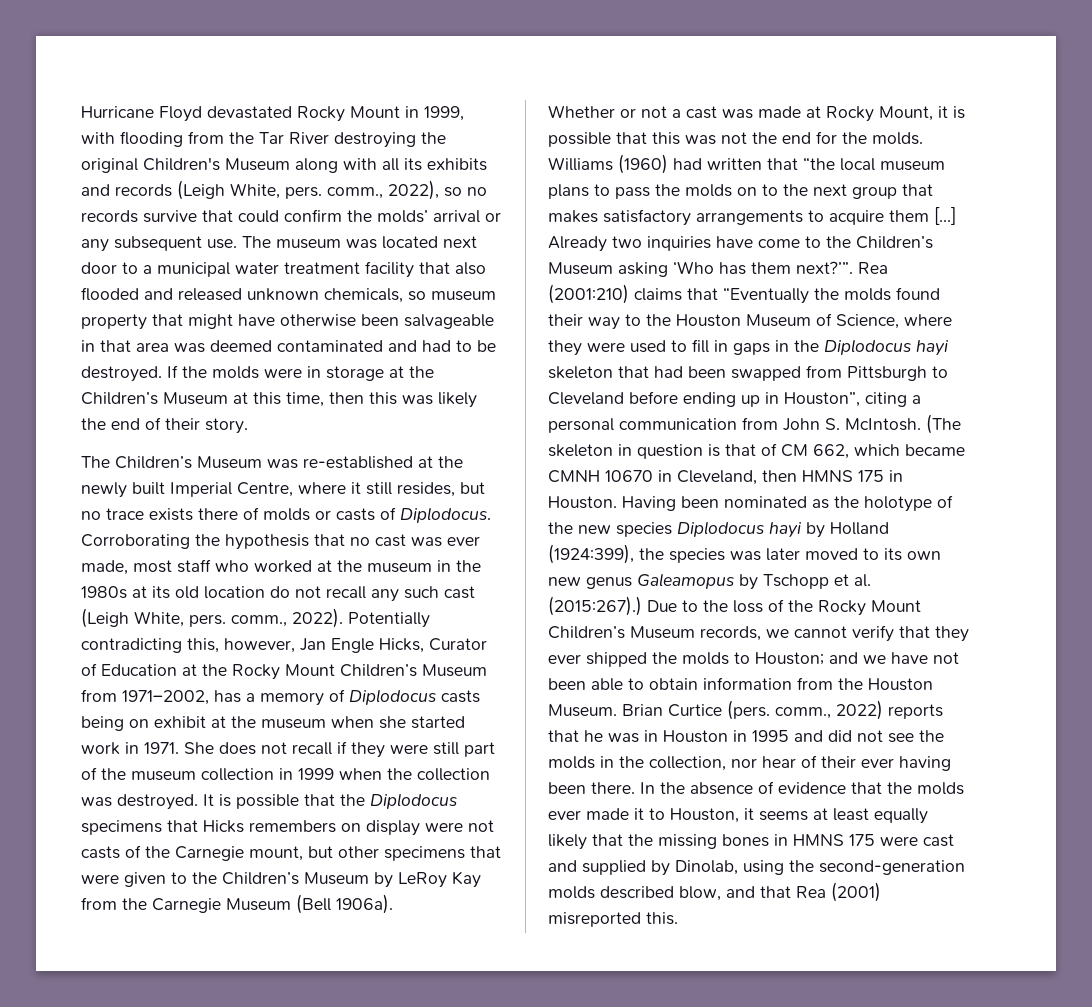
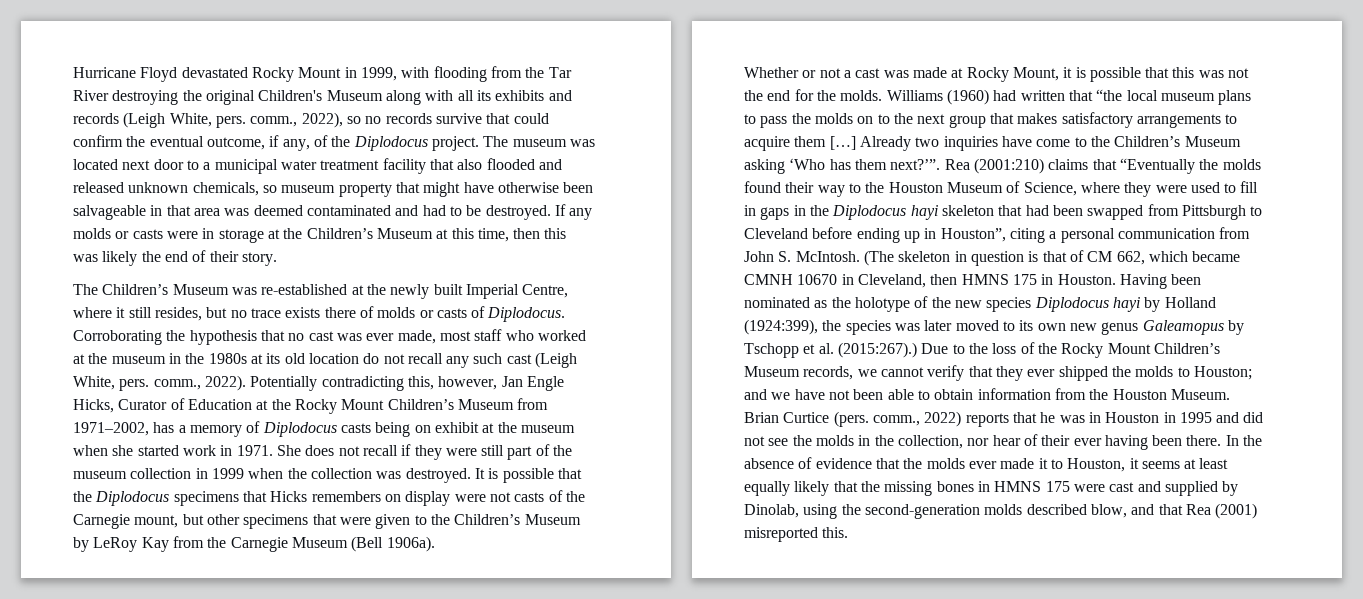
- Hurricane Floyd devastated Rocky Mount in 1999, with flooding from the Tar River destroying the original Children's Museum along with all its exhibits and records (Leigh White, pers. comm., 2022), so no records survive that could confirm the molds’ arrival or any subsequent use.
+ Hurricane Floyd devastated Rocky Mount in 1999, with flooding from the Tar River destroying the original Children's Museum along with all its exhibits and records (Leigh White, pers. comm., 2022), so no records survive that could confirm the eventual outcome, if any, of the Diplodocus project.
- If the molds were in storage at the Children’s Museum at this time, then this was likely the end of their story.
+ If any molds or casts were in storage at the Children’s Museum at this time, then this was likely the end of their story.

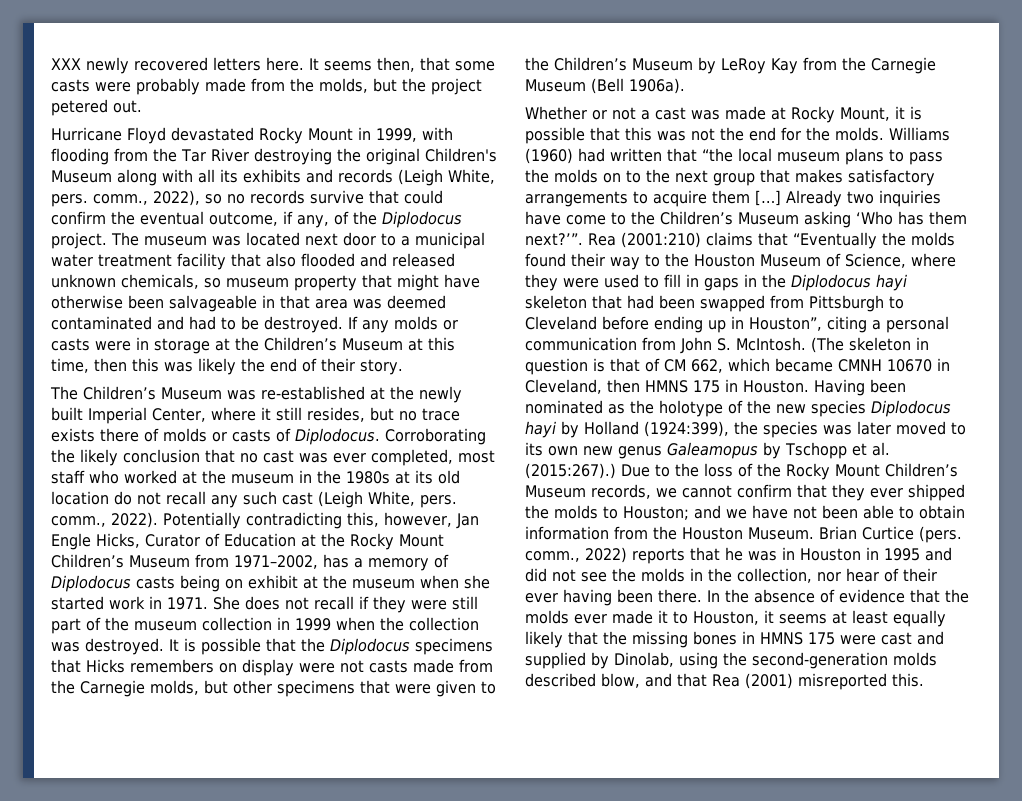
+ XXX newly recovered letters here. It seems then, that some casts were probably made from the molds, but the project petered out.
- The Children’s Museum was re-established at the newly built Imperial Centre, where it still resides, but no trace exists there of molds or casts of Diplodocus.
+ The Children’s Museum was re-established at the newly built Imperial Center, where it still resides, but no trace exists there of molds or casts of Diplodocus.
- Corroborating the hypothesis that no cast was ever made, most staff who worked at the museum in the 1980s at its old location do not recall any such cast (Leigh White, pers. comm., 2022).
+ Corroborating the likely conclusion that no cast was ever completed, most staff who worked at the museum in the 1980s at its old location do not recall any such cast (Leigh White, pers. comm., 2022).
- It is possible that the Diplodocus specimens that Hicks remembers on display were not casts of the Carnegie mount, but other specimens that were given to the Children’s Museum by LeRoy Kay from the Carnegie Museum (Bell 1906a).
+ It is possible that the Diplodocus specimens that Hicks remembers on display were not casts made from the Carnegie molds, but other specimens that were given to the Children’s Museum by LeRoy Kay from the Carnegie Museum (Bell 1906a).
- Due to the loss of the Rocky Mount Children’s Museum records, we cannot verify that they ever shipped the molds to Houston; and we have not been able to obtain information from the Houston Museum.
+ Due to the loss of the Rocky Mount Children’s Museum records, we cannot confirm that they ever shipped the molds to Houston; and we have not been able to obtain information from the Houston Museum.

